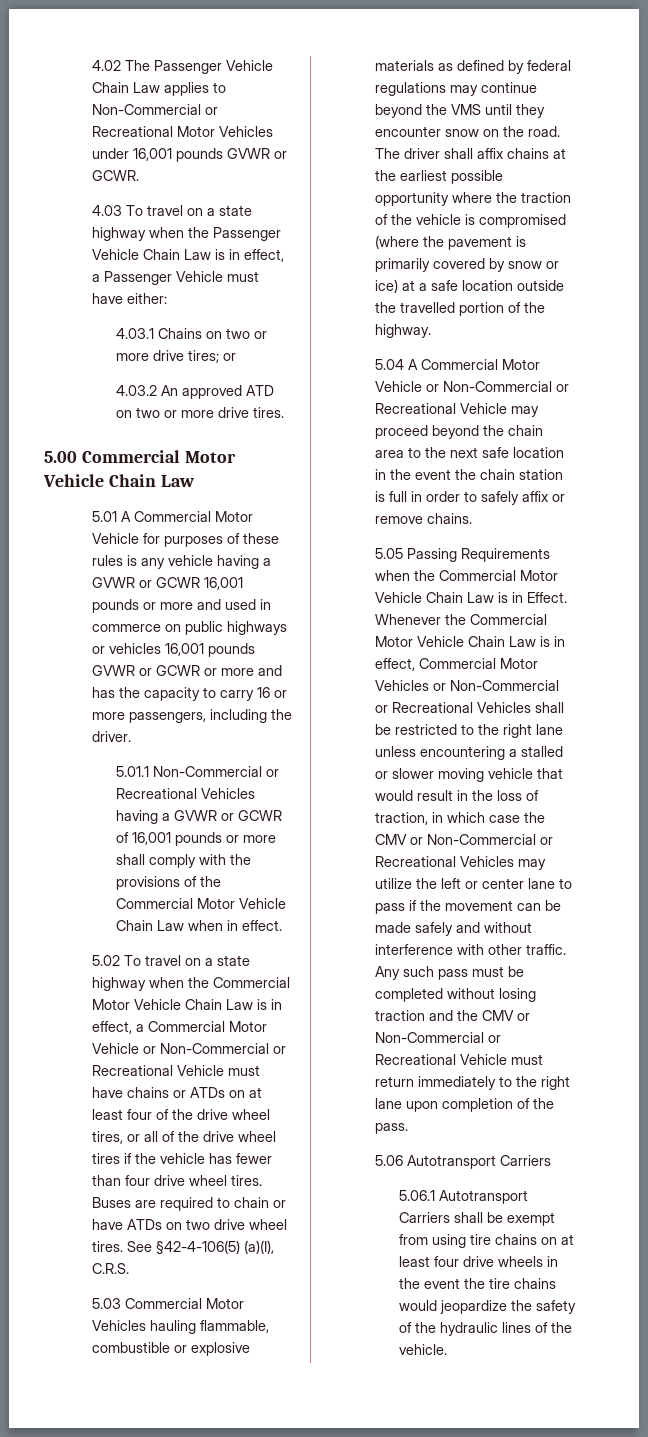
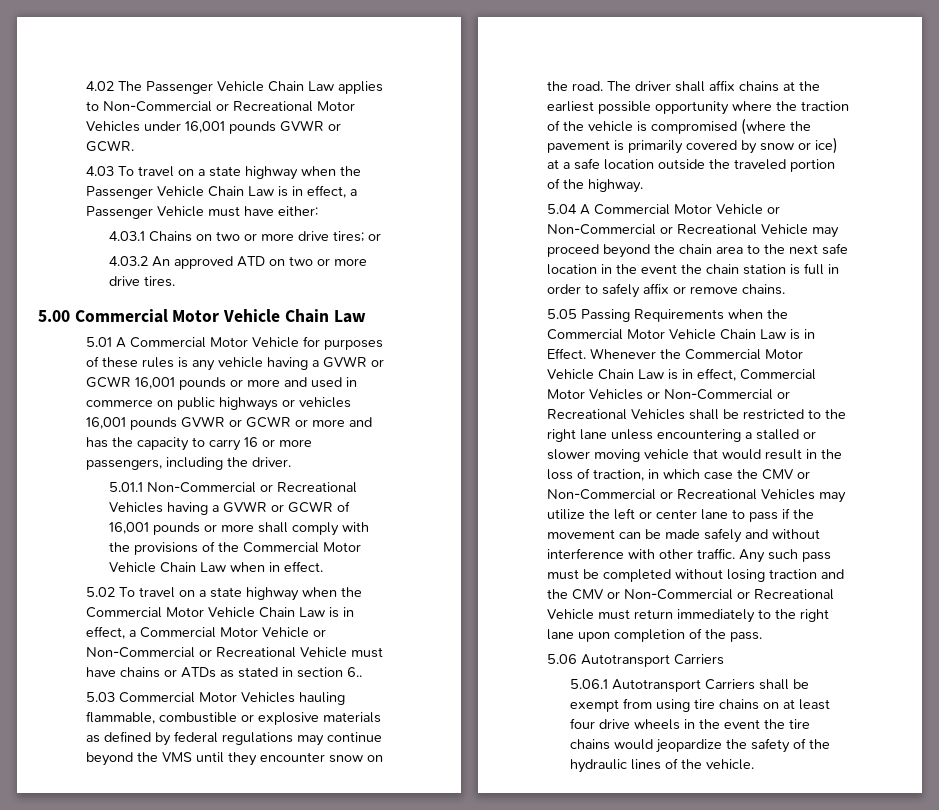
- 5.02 To travel on a state highway when the Commercial Motor Vehicle Chain Law is in effect, a Commercial Motor Vehicle or Non-Commercial or Recreational Vehicle must have chains or ATDs on at least four of the drive wheel tires, or all of the drive wheel tires if the vehicle has fewer than four drive wheel tires. Buses are required to chain or have ATDs on two drive wheel tires. See §42-4-106(5) (a)(I), C.R.S.
+ 5.02 To travel on a state highway when the Commercial Motor Vehicle Chain Law is in effect, a Commercial Motor Vehicle or Non-Commercial or Recreational Vehicle must have chains or ATDs as stated in section 6..
- The driver shall affix chains at the earliest possible opportunity where the traction of the vehicle is compromised (where the pavement is primarily covered by snow or ice) at a safe location outside the travelled portion of the highway.
+ The driver shall affix chains at the earliest possible opportunity where the traction of the vehicle is compromised (where the pavement is primarily covered by snow or ice) at a safe location outside the traveled portion of the highway.

